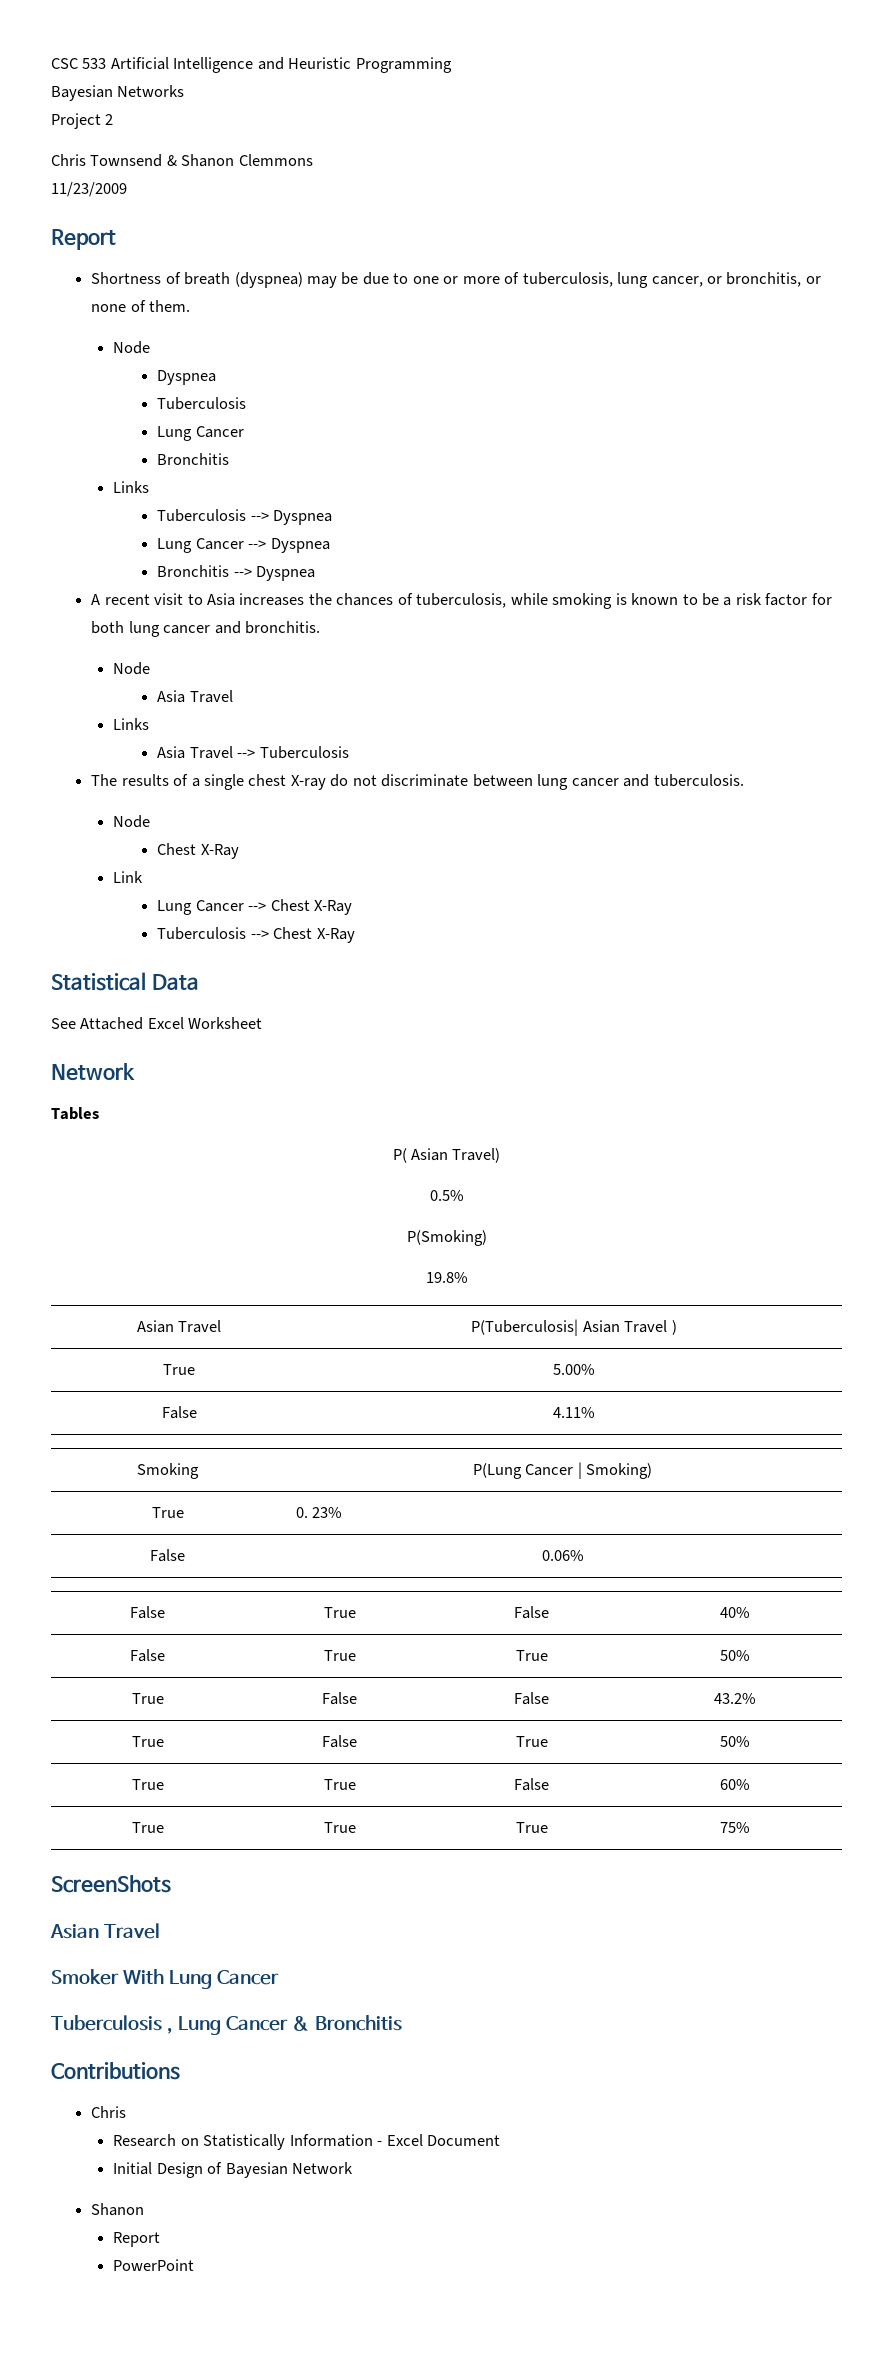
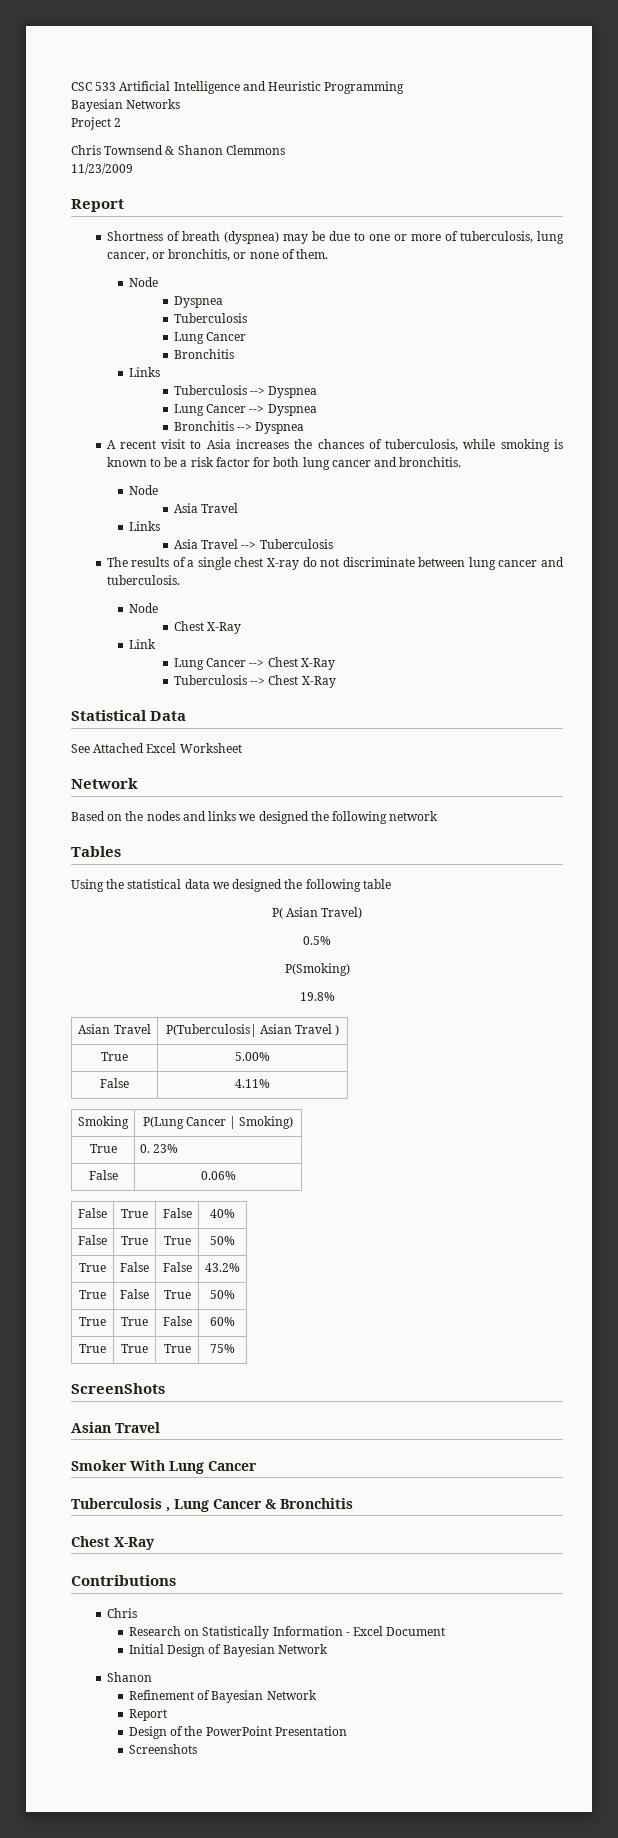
+ Based on the nodes and links we designed the following network
  Tables
+ Using the statistical data we designed the following table
  Tuberculosis , Lung Cancer & Bronchitis
+ Chest X-Ray
  Initial Design of Bayesian Network
  Shanon
+ Refinement of Bayesian Network
  Report
- PowerPoint
+ Design of the PowerPoint Presentation
+ Screenshots

